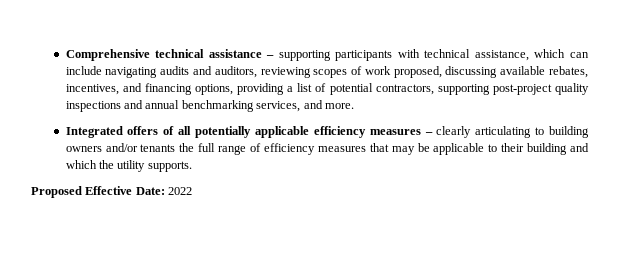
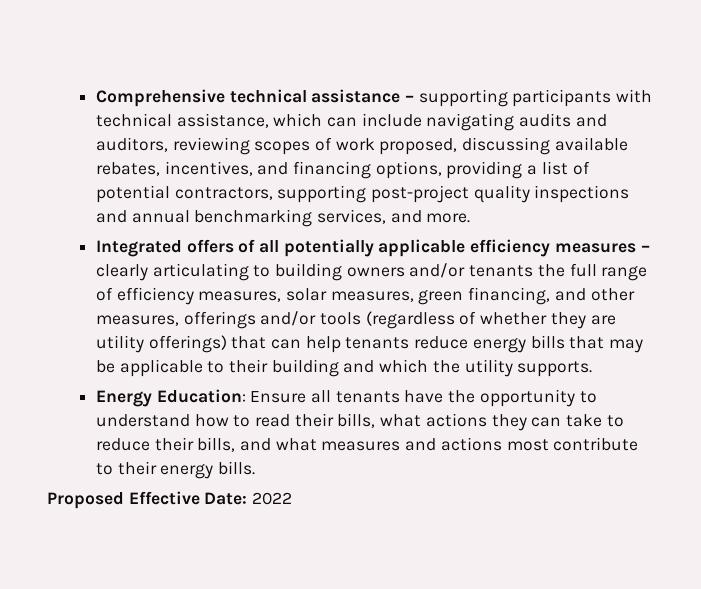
- Integrated offers of all potentially applicable efficiency measures – clearly articulating to building owners and/or tenants the full range of efficiency measures that may be applicable to their building and which the utility supports.
+ Integrated offers of all potentially applicable efficiency measures – clearly articulating to building owners and/or tenants the full range of efficiency measures, solar measures, green financing, and other measures, offerings and/or tools (regardless of whether they are utility offerings) that can help tenants reduce energy bills that may be applicable to their building and which the utility supports.
+ Energy Education: Ensure all tenants have the opportunity to understand how to read their bills, what actions they can take to reduce their bills, and what measures and actions most contribute to their energy bills.

